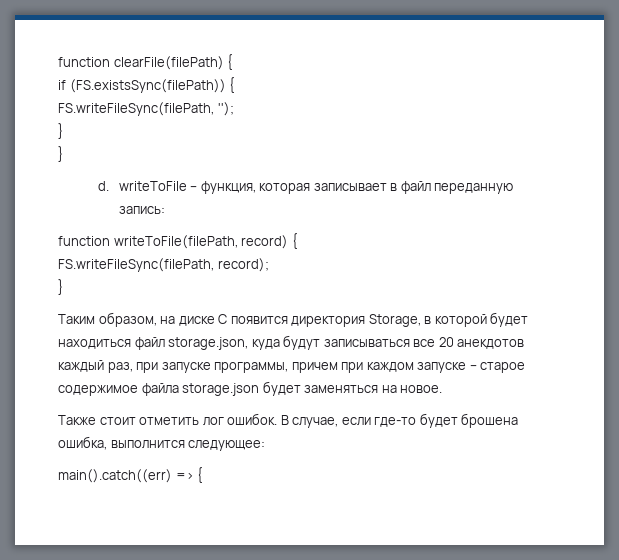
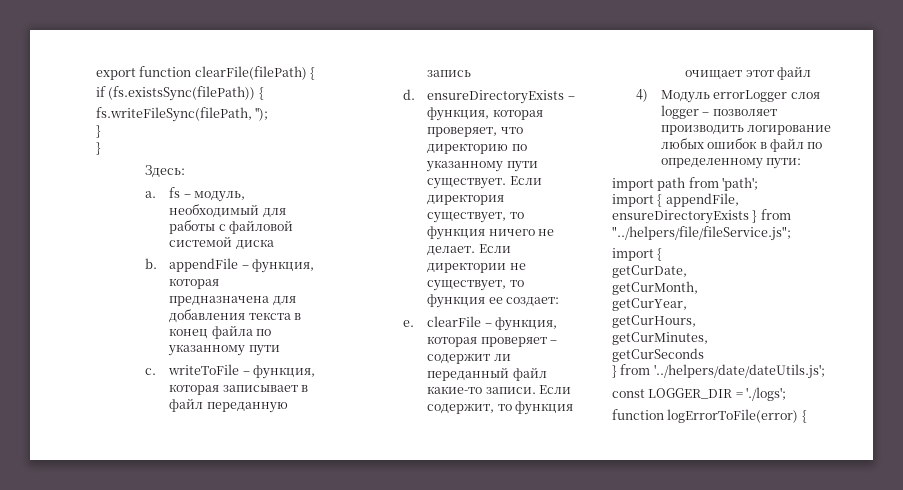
- function clearFile(filePath) {
+ export function clearFile(filePath) {
- if (FS.existsSync(filePath)) {
- FS.writeFileSync(filePath, '');
+ if (fs.existsSync(filePath)) {
+ fs.writeFileSync(filePath, '');
- d. writeToFile – функция, которая записывает в файл переданную запись:
- function writeToFile(filePath, record) {
- FS.writeFileSync(filePath, record);
- }
- Таким образом, на диске C появится директория Storage, в которой будет находиться файл storage.json, куда будут записываться все 20 анекдотов каждый раз, при запуске программы, причем при каждом запуске – старое содержимое файла storage.json будет заменяться на новое.
- Также стоит отметить лог ошибок. В случае, если где-то будет брошена ошибка, выполнится следующее:
- main().catch((err) => {
+ Здесь:
+ a. fs – модуль, необходимый для работы с файловой системой диска
+ b. appendFile – функция, которая предназначена для добавления текста в конец файла по указанному пути
+ c. writeToFile – функция, которая записывает в файл переданную запись
+ d. ensureDirectoryExists – функция, которая проверяет, что директорию по указанному пути существует. Если директория существует, то функция ничего не делает. Если директории не существует, то функция ее создает:
+ e. clearFile – функция, которая проверяет – содержит ли переданный файл какие-то записи. Если содержит, то функция очищает этот файл
+ 4) Модуль errorLogger слоя logger – позволяет производить логирование любых ошибок в файл по определенному пути:
+ import path from 'path';
+ import { appendFile, ensureDirectoryExists } from "../helpers/file/fileService.js";
+ import {
+ getCurDate,
+ getCurMonth,
+ getCurYear,
+ getCurHours,
+ getCurMinutes,
+ getCurSeconds
+ } from '../helpers/date/dateUtils.js';
+ const LOGGER_DIR = './logs';
+ function logErrorToFile(error) {

